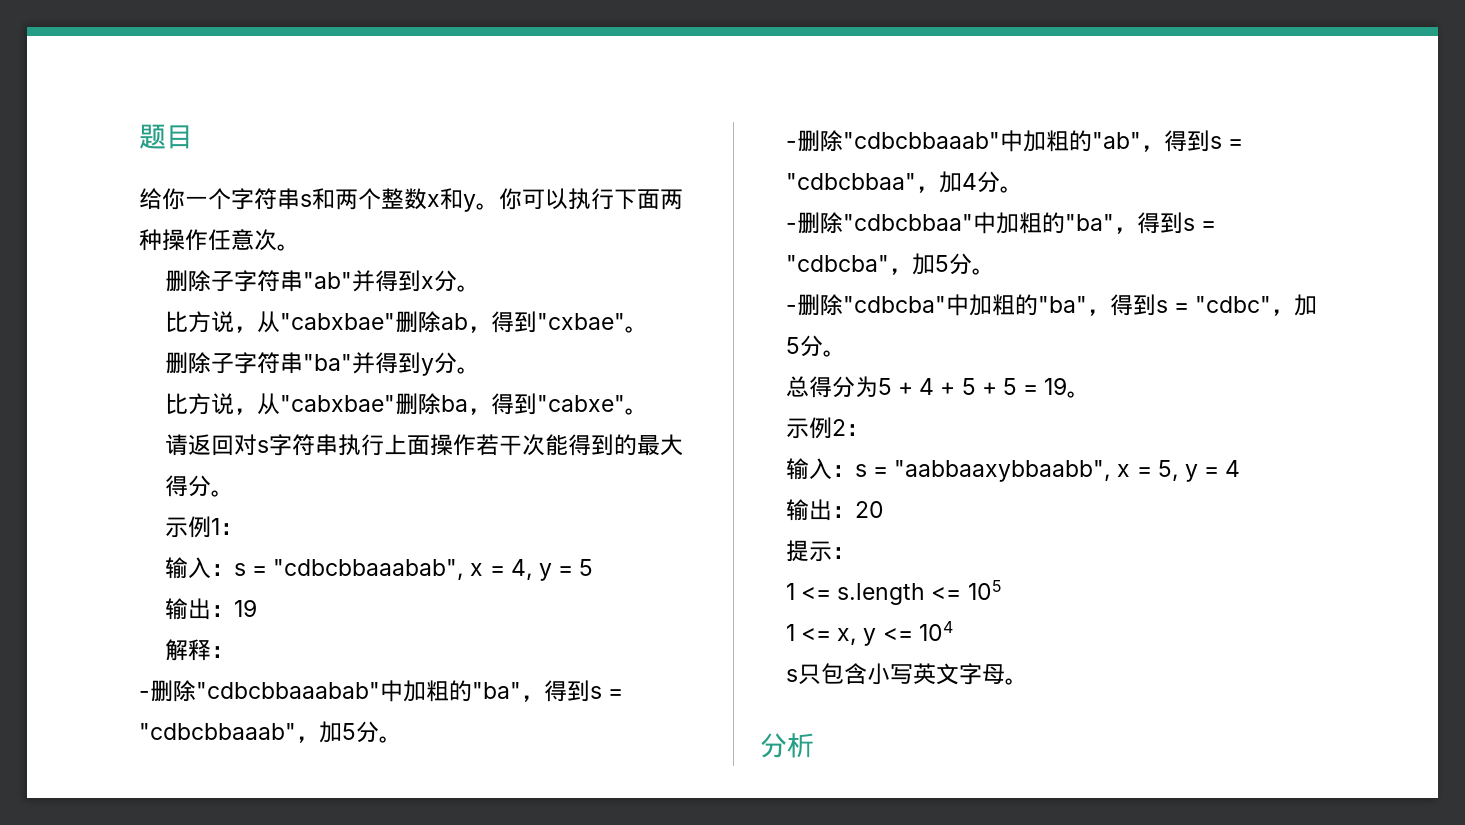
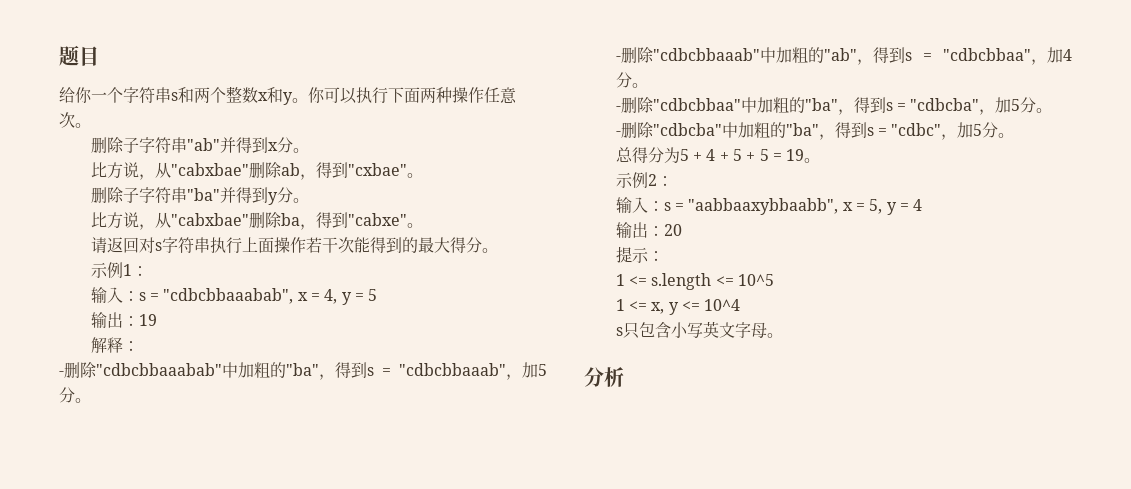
- 1 <= s.length <= 105
+ 1 <= s.length <= 10^5
- 1 <= x, y <= 104
+ 1 <= x, y <= 10^4

